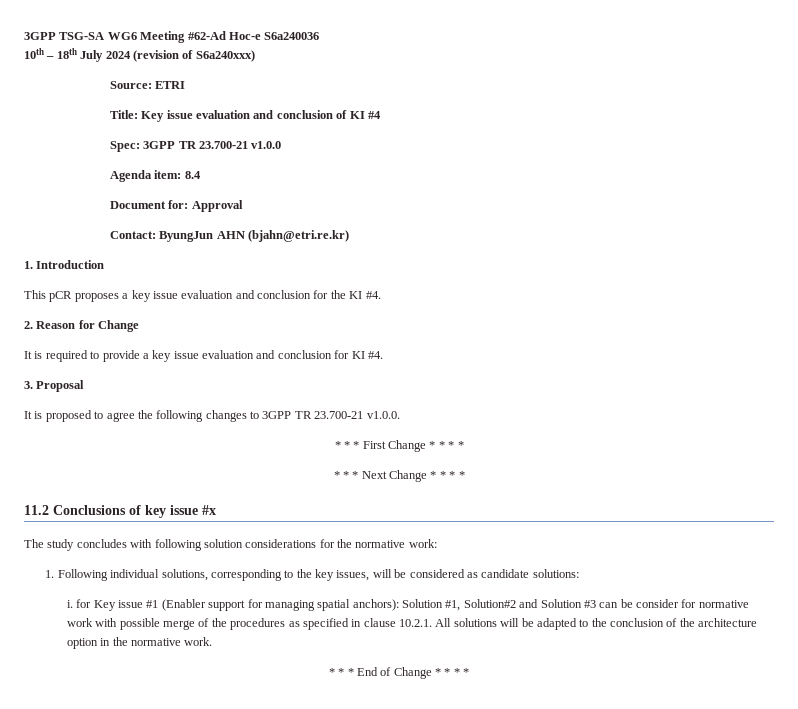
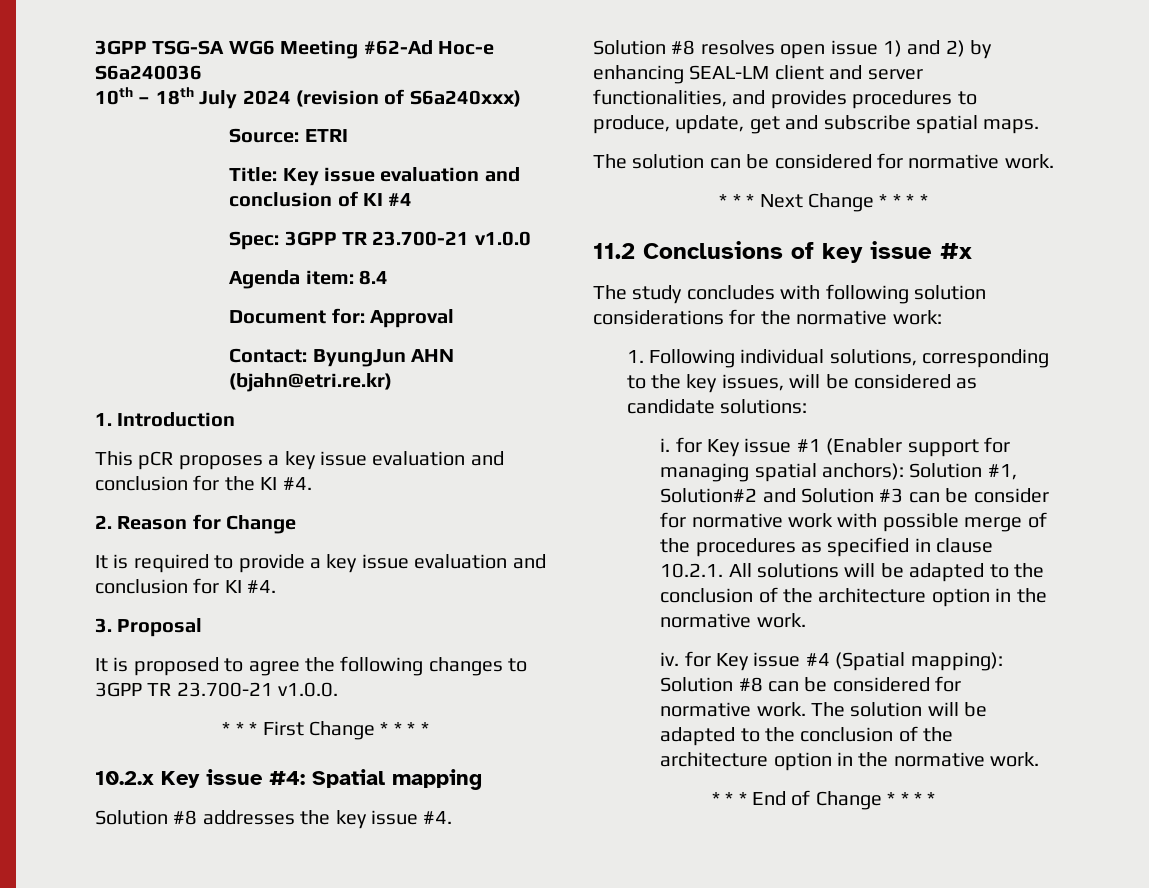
+ 10.2.x Key issue #4: Spatial mapping
+ Solution #8 addresses the key issue #4.
+ Solution #8 resolves open issue 1) and 2) by enhancing SEAL-LM client and server functionalities, and provides procedures to produce, update, get and subscribe spatial maps.
+ The solution can be considered for normative work.
+ iv. for Key issue #4 (Spatial mapping): Solution #8 can be considered for normative work. The solution will be adapted to the conclusion of the architecture option in the normative work.

